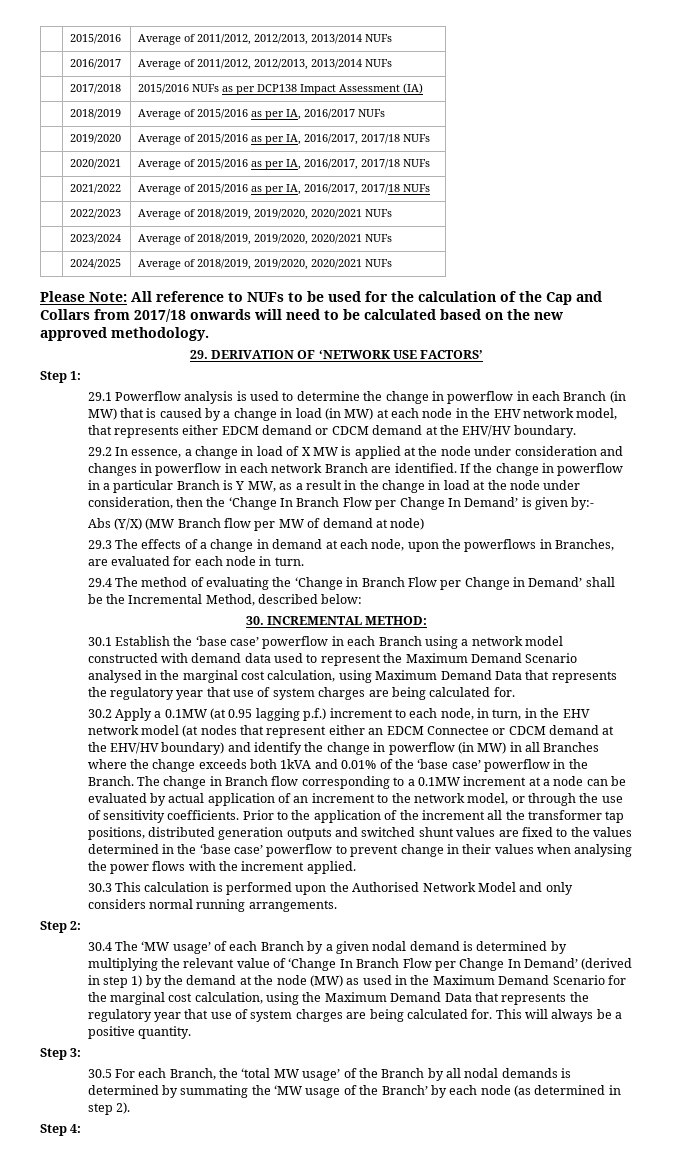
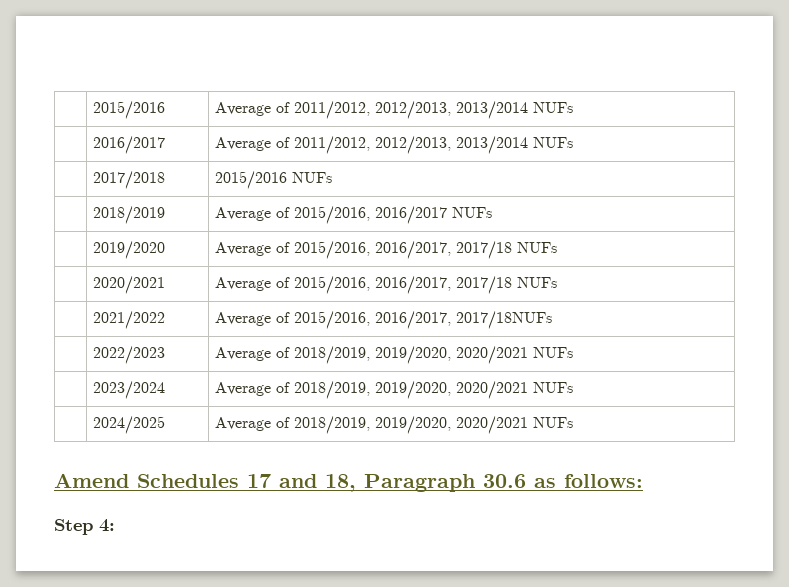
- | 2017/2018 | 2015/2016 NUFs as per DCP138 Impact Assessment (IA)
+ | 2017/2018 | 2015/2016 NUFs
- | 2018/2019 | Average of 2015/2016 as per IA, 2016/2017 NUFs
+ | 2018/2019 | Average of 2015/2016, 2016/2017 NUFs
- | 2019/2020 | Average of 2015/2016 as per IA, 2016/2017, 2017/18 NUFs
+ | 2019/2020 | Average of 2015/2016, 2016/2017, 2017/18 NUFs
- | 2020/2021 | Average of 2015/2016 as per IA, 2016/2017, 2017/18 NUFs
+ | 2020/2021 | Average of 2015/2016, 2016/2017, 2017/18 NUFs
- | 2021/2022 | Average of 2015/2016 as per IA, 2016/2017, 2017/18 NUFs
+ | 2021/2022 | Average of 2015/2016, 2016/2017, 2017/18NUFs
- Please Note: All reference to NUFs to be used for the calculation of the Cap and Collars from 2017/18 onwards will need to be calculated based on the new approved methodology.
- 29. DERIVATION OF ‘NETWORK USE FACTORS’
- Step 1:
- 29.1 Powerflow analysis is used to determine the change in powerflow in each Branch (in MW) that is caused by a change in load (in MW) at each node in the EHV network model, that represents either EDCM demand or CDCM demand at the EHV/HV boundary.
- 29.2 In essence, a change in load of X MW is applied at the node under consideration and changes in powerflow in each network Branch are identified. If the change in powerflow in a particular Branch is Y MW, as a result in the change in load at the node under consideration, then the ‘Change In Branch Flow per Change In Demand’ is given by:-
- Abs (Y/X) (MW Branch flow per MW of demand at node)
- 29.3 The effects of a change in demand at each node, upon the powerflows in Branches, are evaluated for each node in turn.
- 29.4 The method of evaluating the ‘Change in Branch Flow per Change in Demand’ shall be the Incremental Method, described below:
- 30. INCREMENTAL METHOD:
- 30.1 Establish the ‘base case’ powerflow in each Branch using a network model constructed with demand data used to represent the Maximum Demand Scenario analysed in the marginal cost calculation, using Maximum Demand Data that represents the regulatory year that use of system charges are being calculated for.
- 30.2 Apply a 0.1MW (at 0.95 lagging p.f.) increment to each node, in turn, in the EHV network model (at nodes that represent either an EDCM Connectee or CDCM demand at the EHV/HV boundary) and identify the change in powerflow (in MW) in all Branches where the change exceeds both 1kVA and 0.01% of the ‘base case’ powerflow in the Branch. The change in Branch flow corresponding to a 0.1MW increment at a node can be evaluated by actual application of an increment to the network model, or through the use of sensitivity coefficients. Prior to the application of the increment all the transformer tap positions, distributed generation outputs and switched shunt values are fixed to the values determined in the ‘base case’ powerflow to prevent change in their values when analysing the power flows with the increment applied.
- 30.3 This calculation is performed upon the Authorised Network Model and only considers normal running arrangements.
- Step 2:
- 30.4 The ‘MW usage’ of each Branch by a given nodal demand is determined by multiplying the relevant value of ‘Change In Branch Flow per Change In Demand’ (derived in step 1) by the demand at the node (MW) as used in the Maximum Demand Scenario for the marginal cost calculation, using the Maximum Demand Data that represents the regulatory year that use of system charges are being calculated for. This will always be a positive quantity.
- Step 3:
- 30.5 For each Branch, the ‘total MW usage’ of the Branch by all nodal demands is determined by summating the ‘MW usage of the Branch’ by each node (as determined in step 2).
+ Amend Schedules 17 and 18, Paragraph 30.6 as follows:

